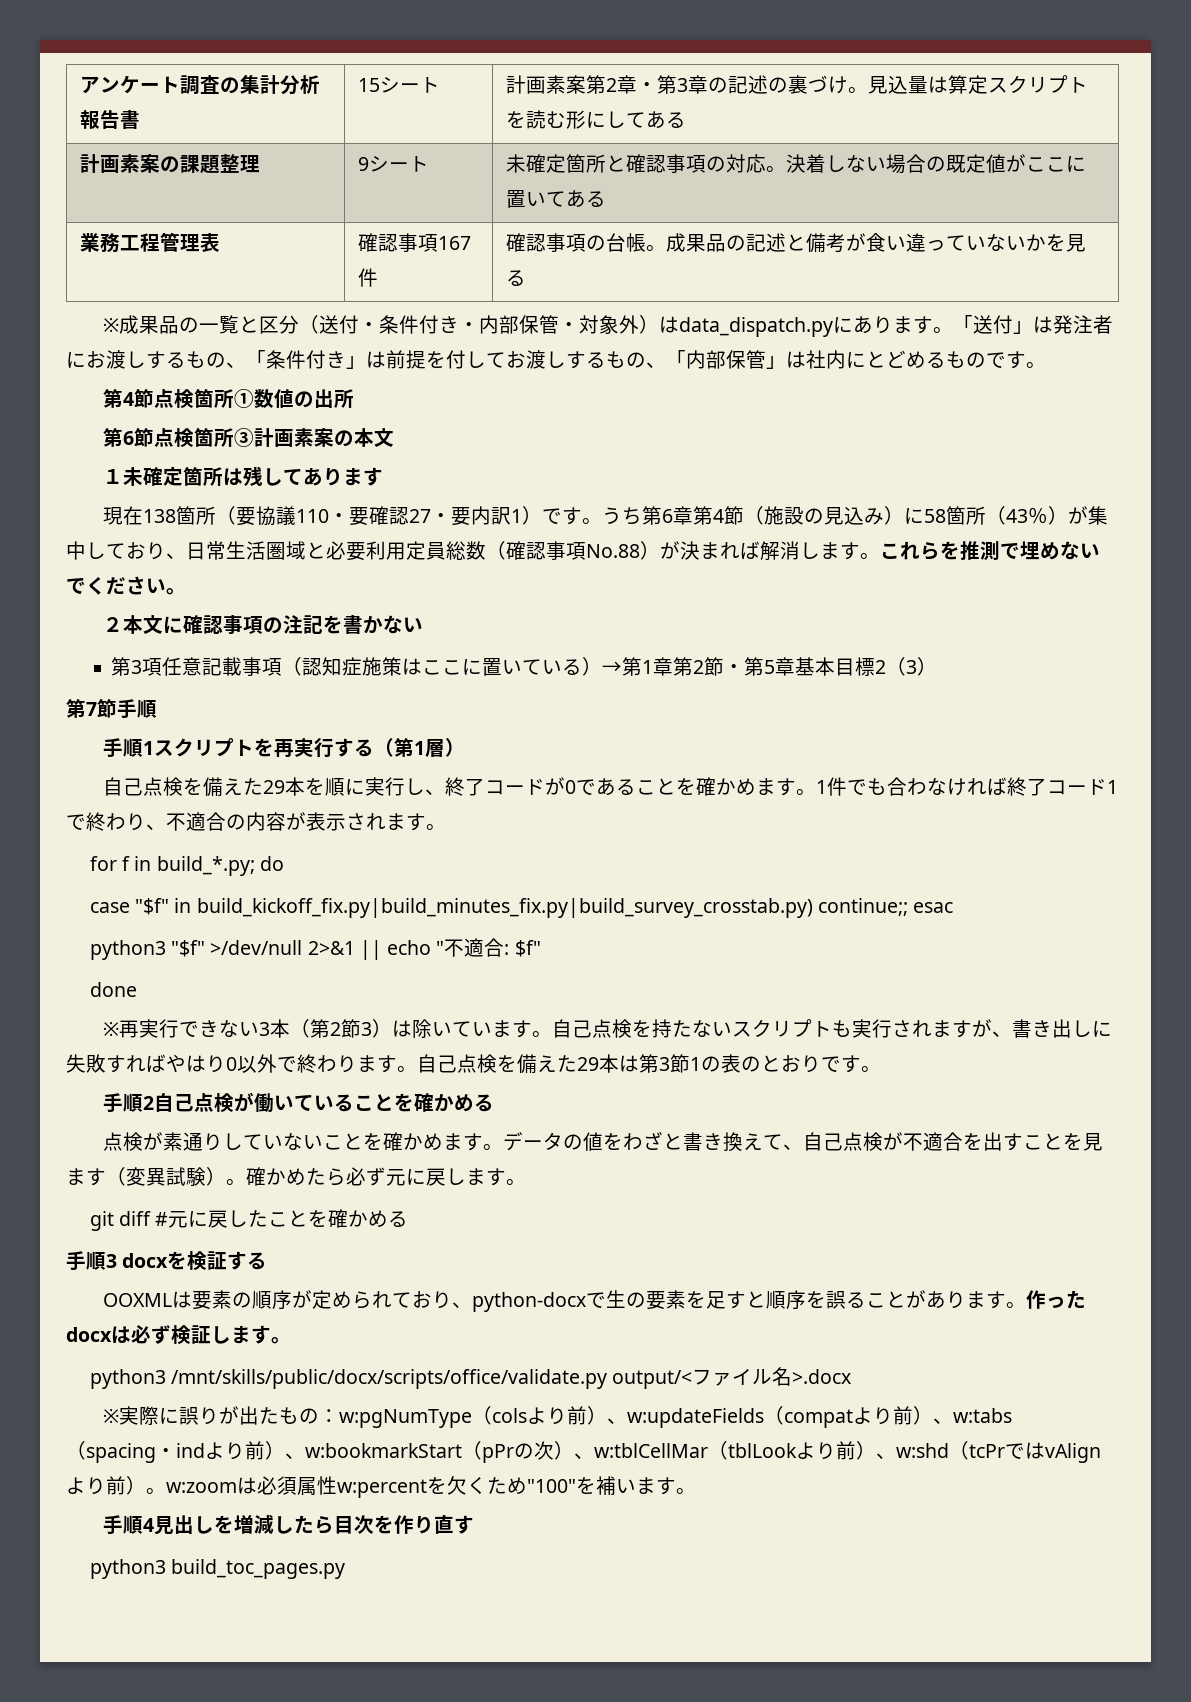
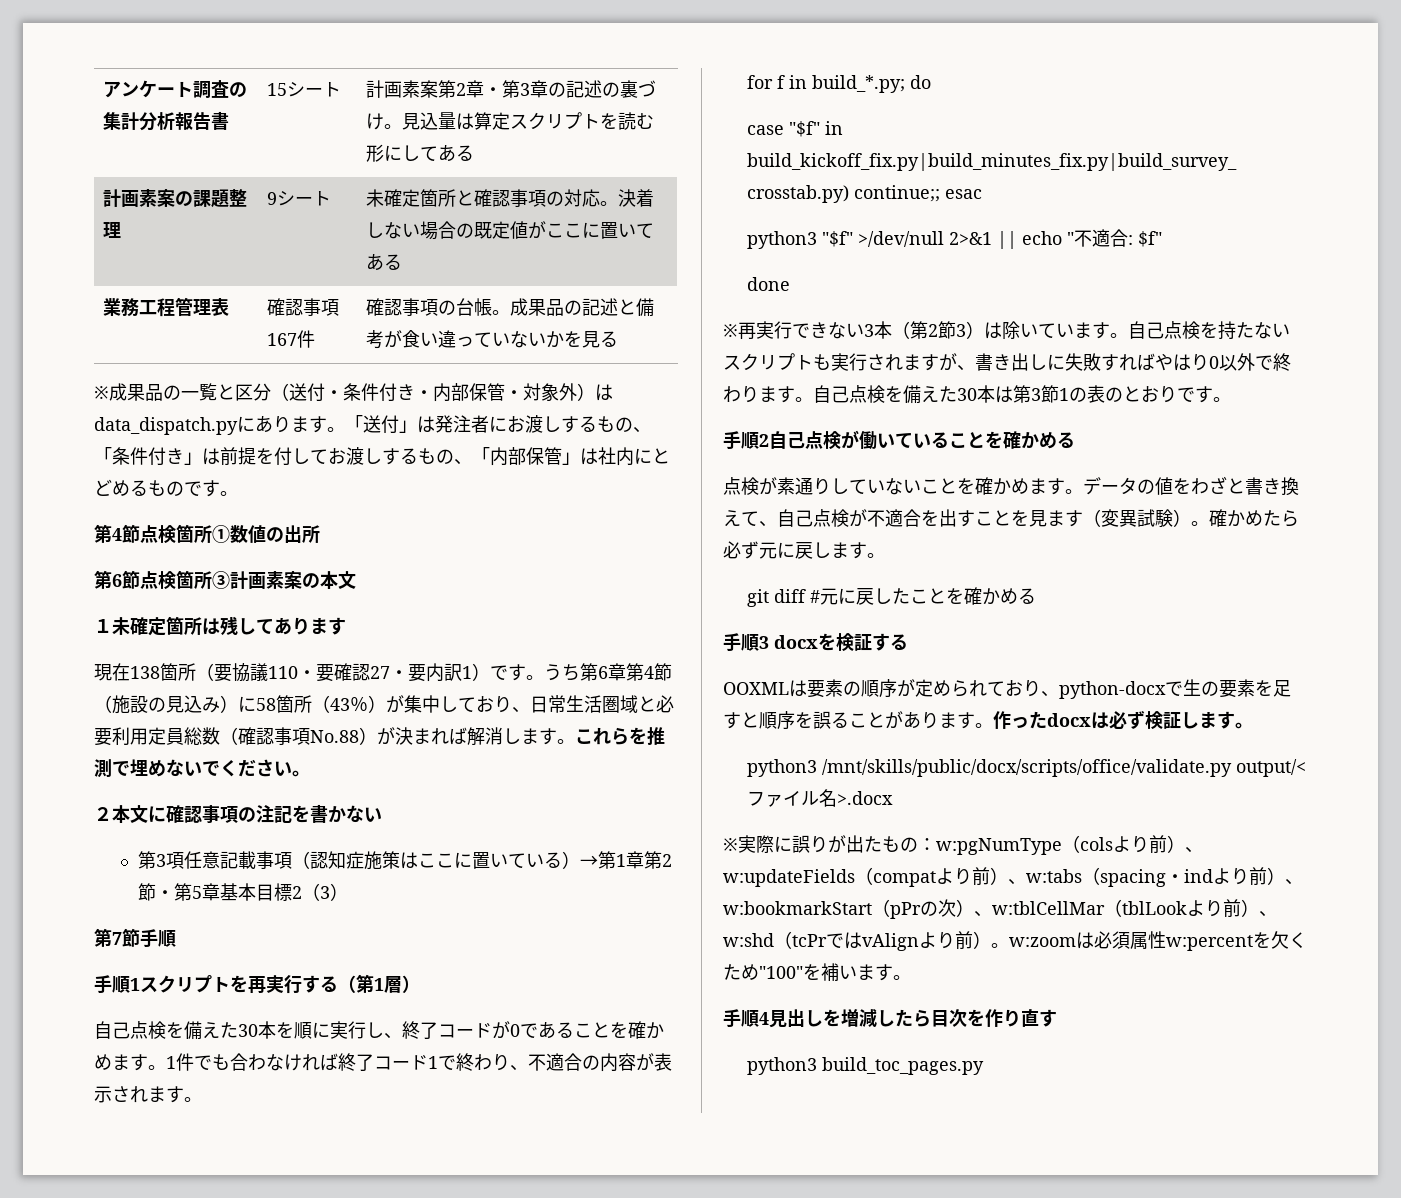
- 自己点検を備えた29本を順に実行し、終了コードが0であることを確かめます。
+ 自己点検を備えた30本を順に実行し、終了コードが0であることを確かめます。
- 自己点検を備えた29本は第3節1の表のとおりです。
+ 自己点検を備えた30本は第3節1の表のとおりです。

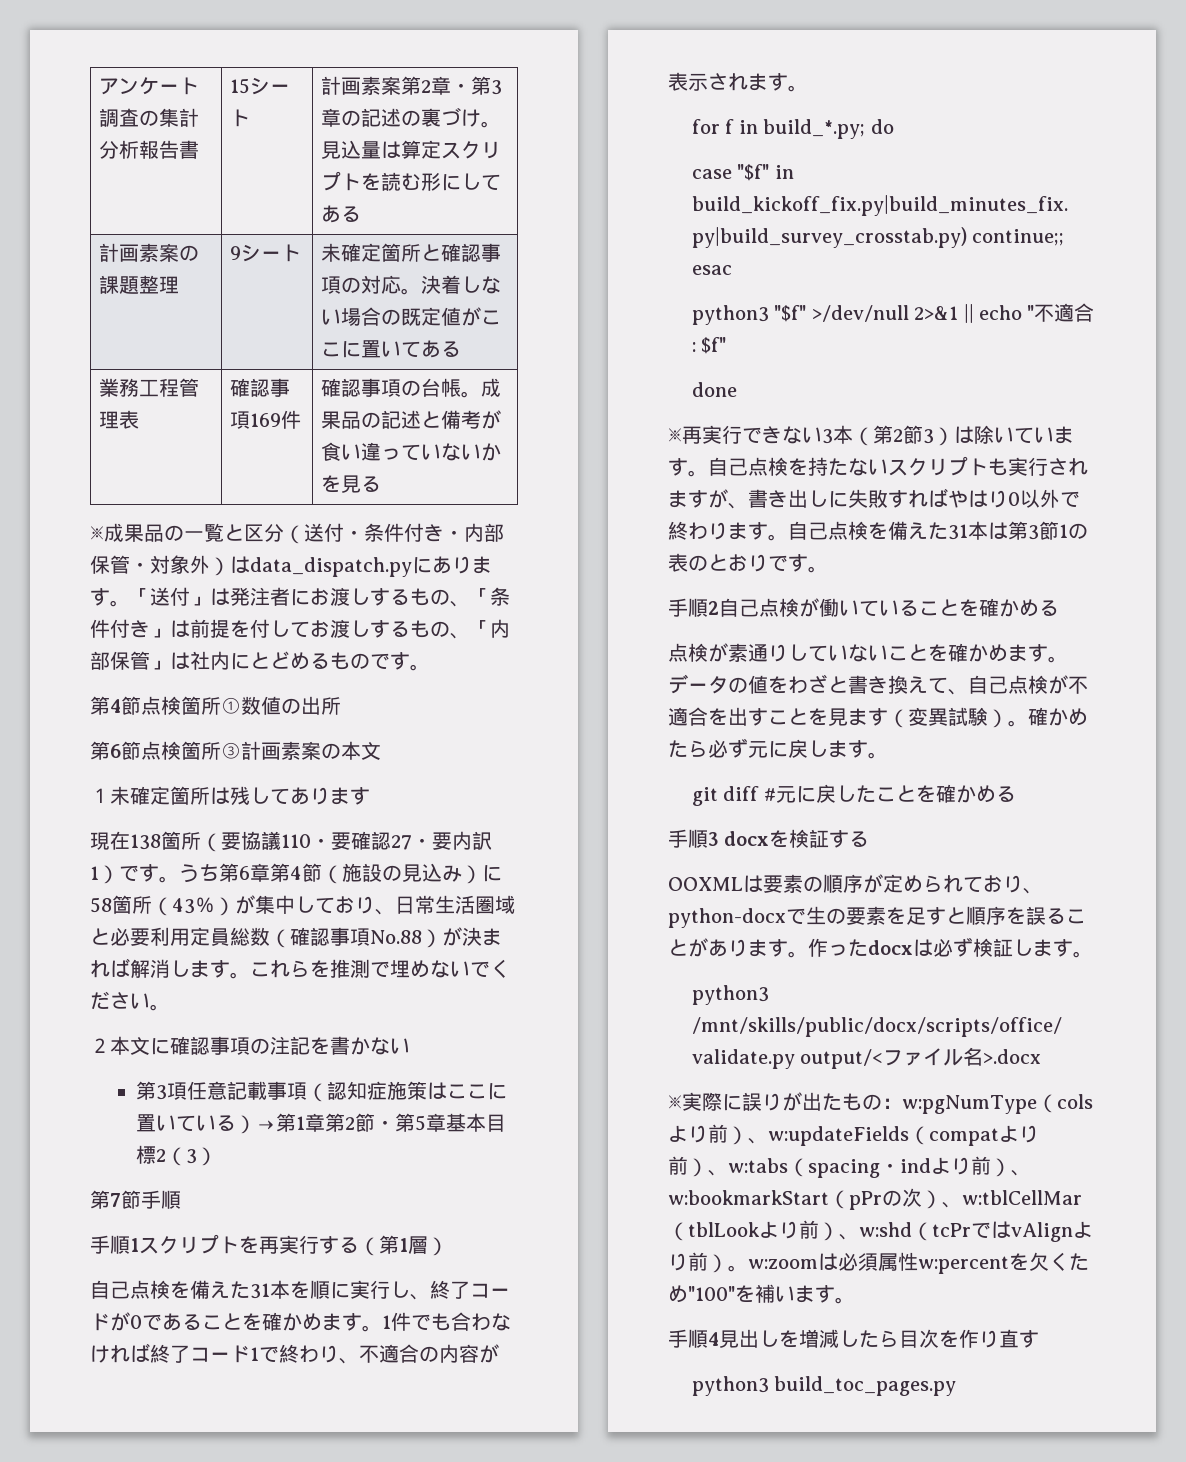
- 業務工程管理表 | 確認事項167件 | 確認事項の台帳。成果品の記述と備考が食い違っていないかを見る
+ 業務工程管理表 | 確認事項169件 | 確認事項の台帳。成果品の記述と備考が食い違っていないかを見る
- 自己点検を備えた30本を順に実行し、終了コードが0であることを確かめます。
+ 自己点検を備えた31本を順に実行し、終了コードが0であることを確かめます。
- 自己点検を備えた30本は第3節1の表のとおりです。
+ 自己点検を備えた31本は第3節1の表のとおりです。

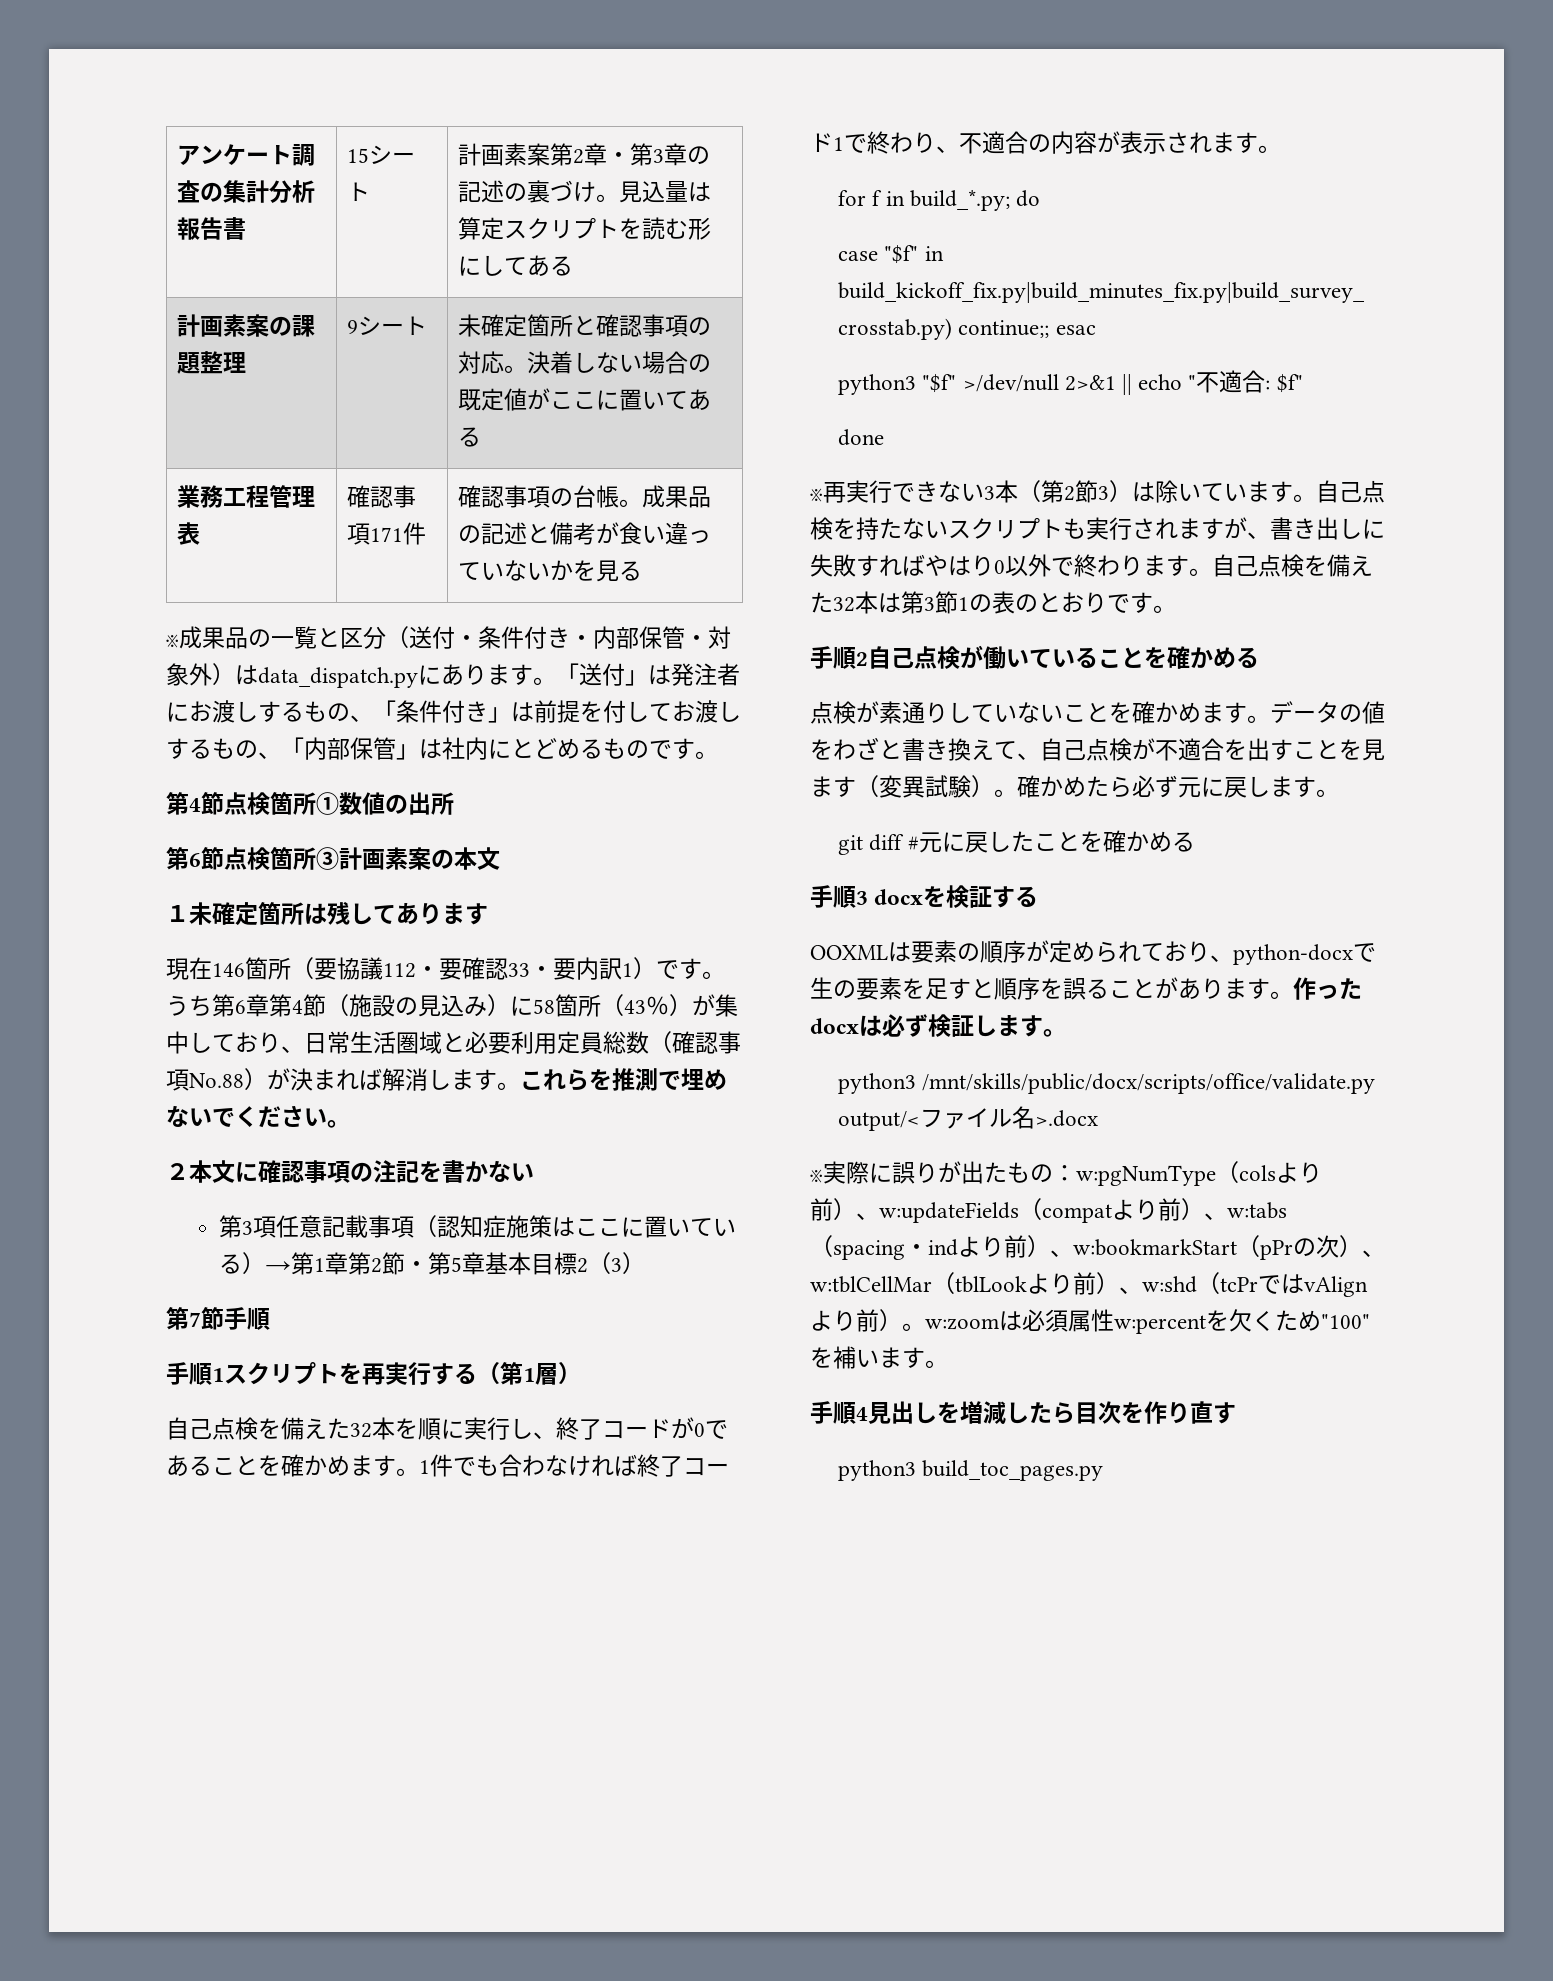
- 業務工程管理表 | 確認事項169件 | 確認事項の台帳。成果品の記述と備考が食い違っていないかを見る
+ 業務工程管理表 | 確認事項171件 | 確認事項の台帳。成果品の記述と備考が食い違っていないかを見る
- 現在138箇所（要協議110・要確認27・要内訳1）です。
+ 現在146箇所（要協議112・要確認33・要内訳1）です。
- 自己点検を備えた31本を順に実行し、終了コードが0であることを確かめます。
+ 自己点検を備えた32本を順に実行し、終了コードが0であることを確かめます。
- 自己点検を備えた31本は第3節1の表のとおりです。
+ 自己点検を備えた32本は第3節1の表のとおりです。

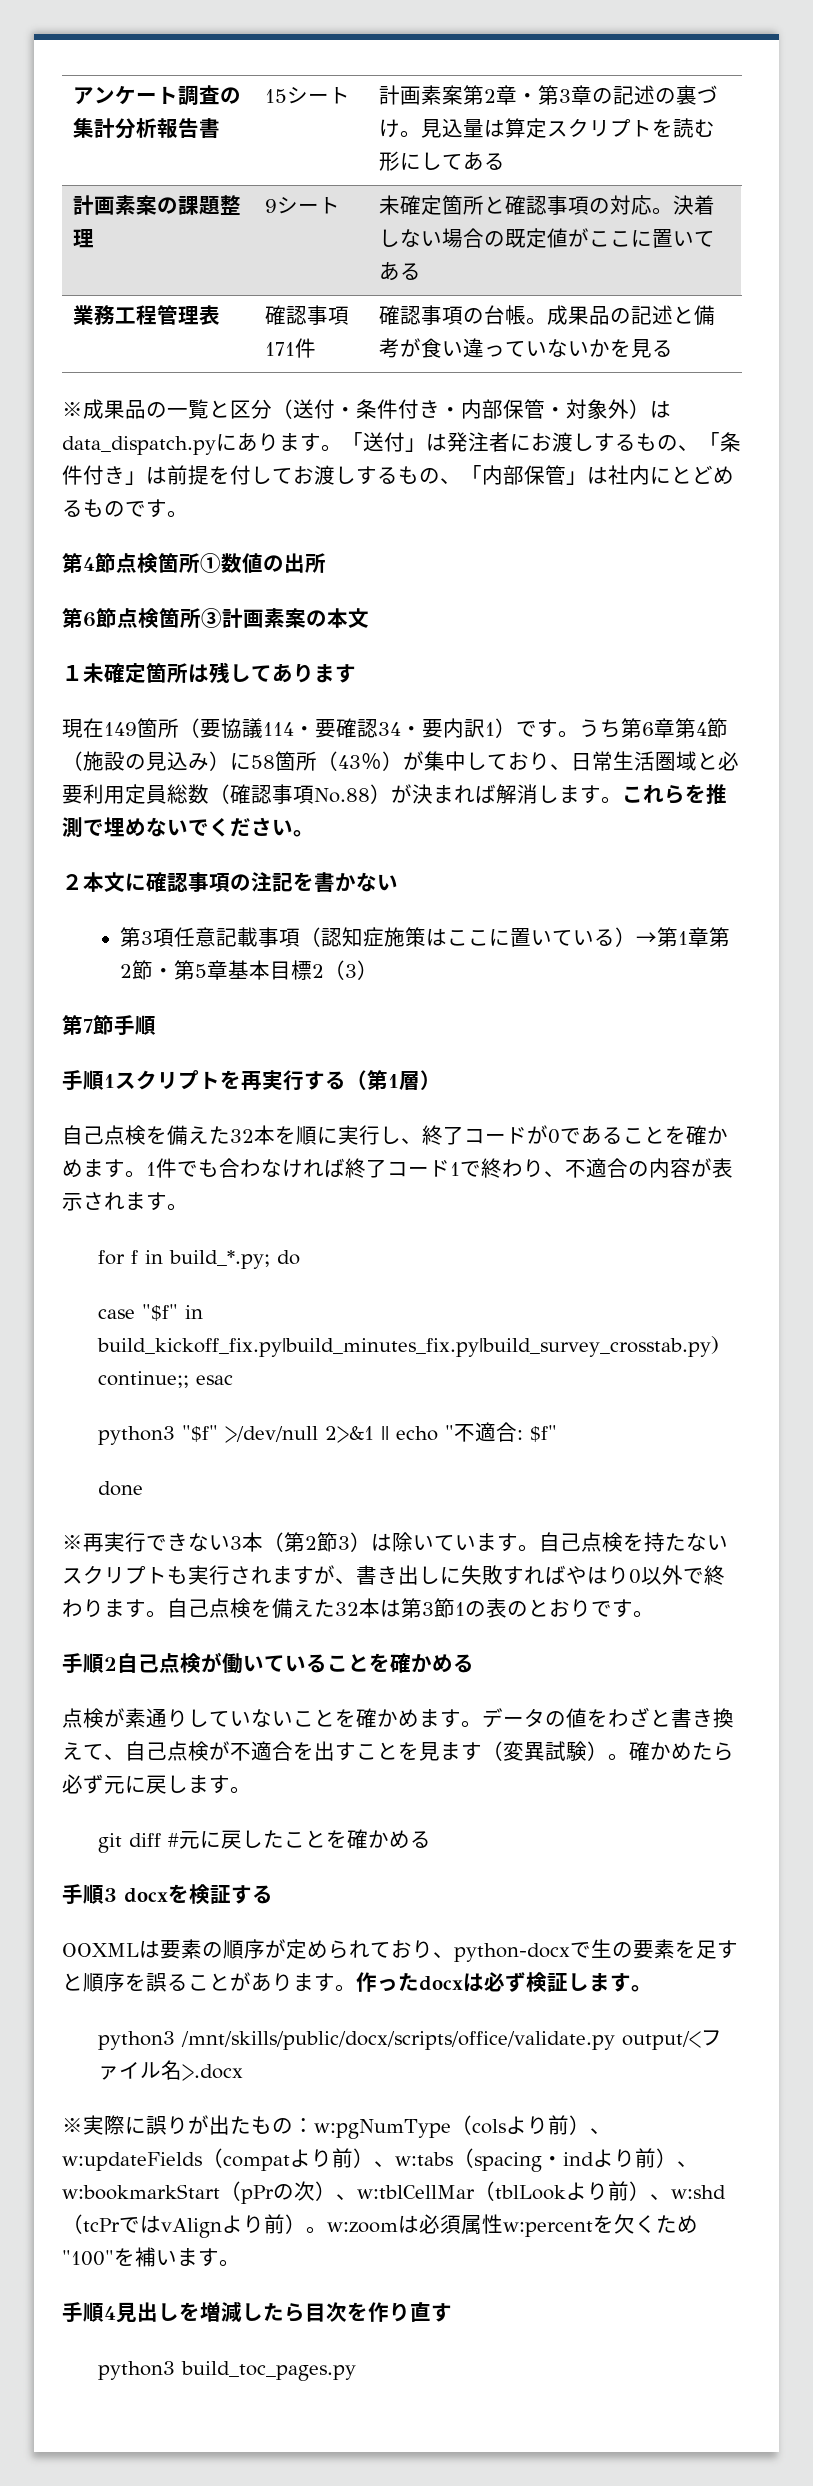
- 現在146箇所（要協議112・要確認33・要内訳1）です。
+ 現在149箇所（要協議114・要確認34・要内訳1）です。

